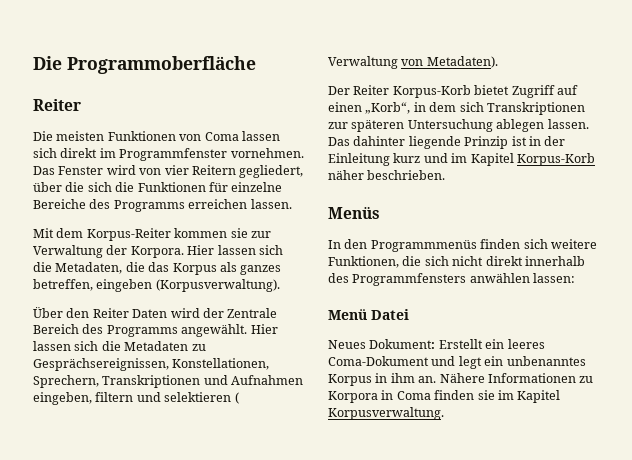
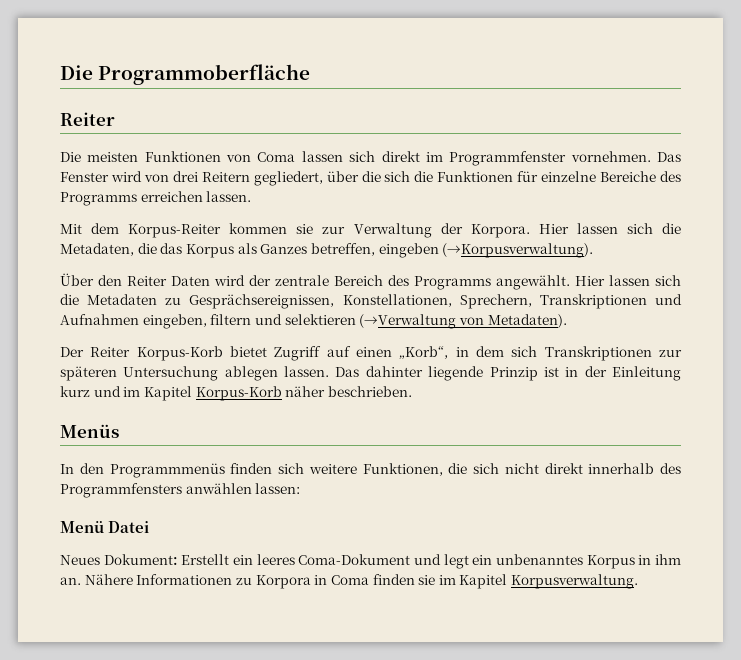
- Das Fenster wird von vier Reitern gegliedert, über die sich die Funktionen für einzelne Bereiche des Programms erreichen lassen.
+ Das Fenster wird von drei Reitern gegliedert, über die sich die Funktionen für einzelne Bereiche des Programms erreichen lassen.
- Hier lassen sich die Metadaten, die das Korpus als ganzes betreffen, eingeben (Korpusverwaltung).
+ Hier lassen sich die Metadaten, die das Korpus als Ganzes betreffen, eingeben (→Korpusverwaltung).
- Über den Reiter Daten wird der Zentrale Bereich des Programms angewählt.
+ Über den Reiter Daten wird der zentrale Bereich des Programms angewählt.
- Hier lassen sich die Metadaten zu Gesprächsereignissen, Konstellationen, Sprechern, Transkriptionen und Aufnahmen eingeben, filtern und selektieren ( Verwaltung von Metadaten).
+ Hier lassen sich die Metadaten zu Gesprächsereignissen, Konstellationen, Sprechern, Transkriptionen und Aufnahmen eingeben, filtern und selektieren (→Verwaltung von Metadaten).

